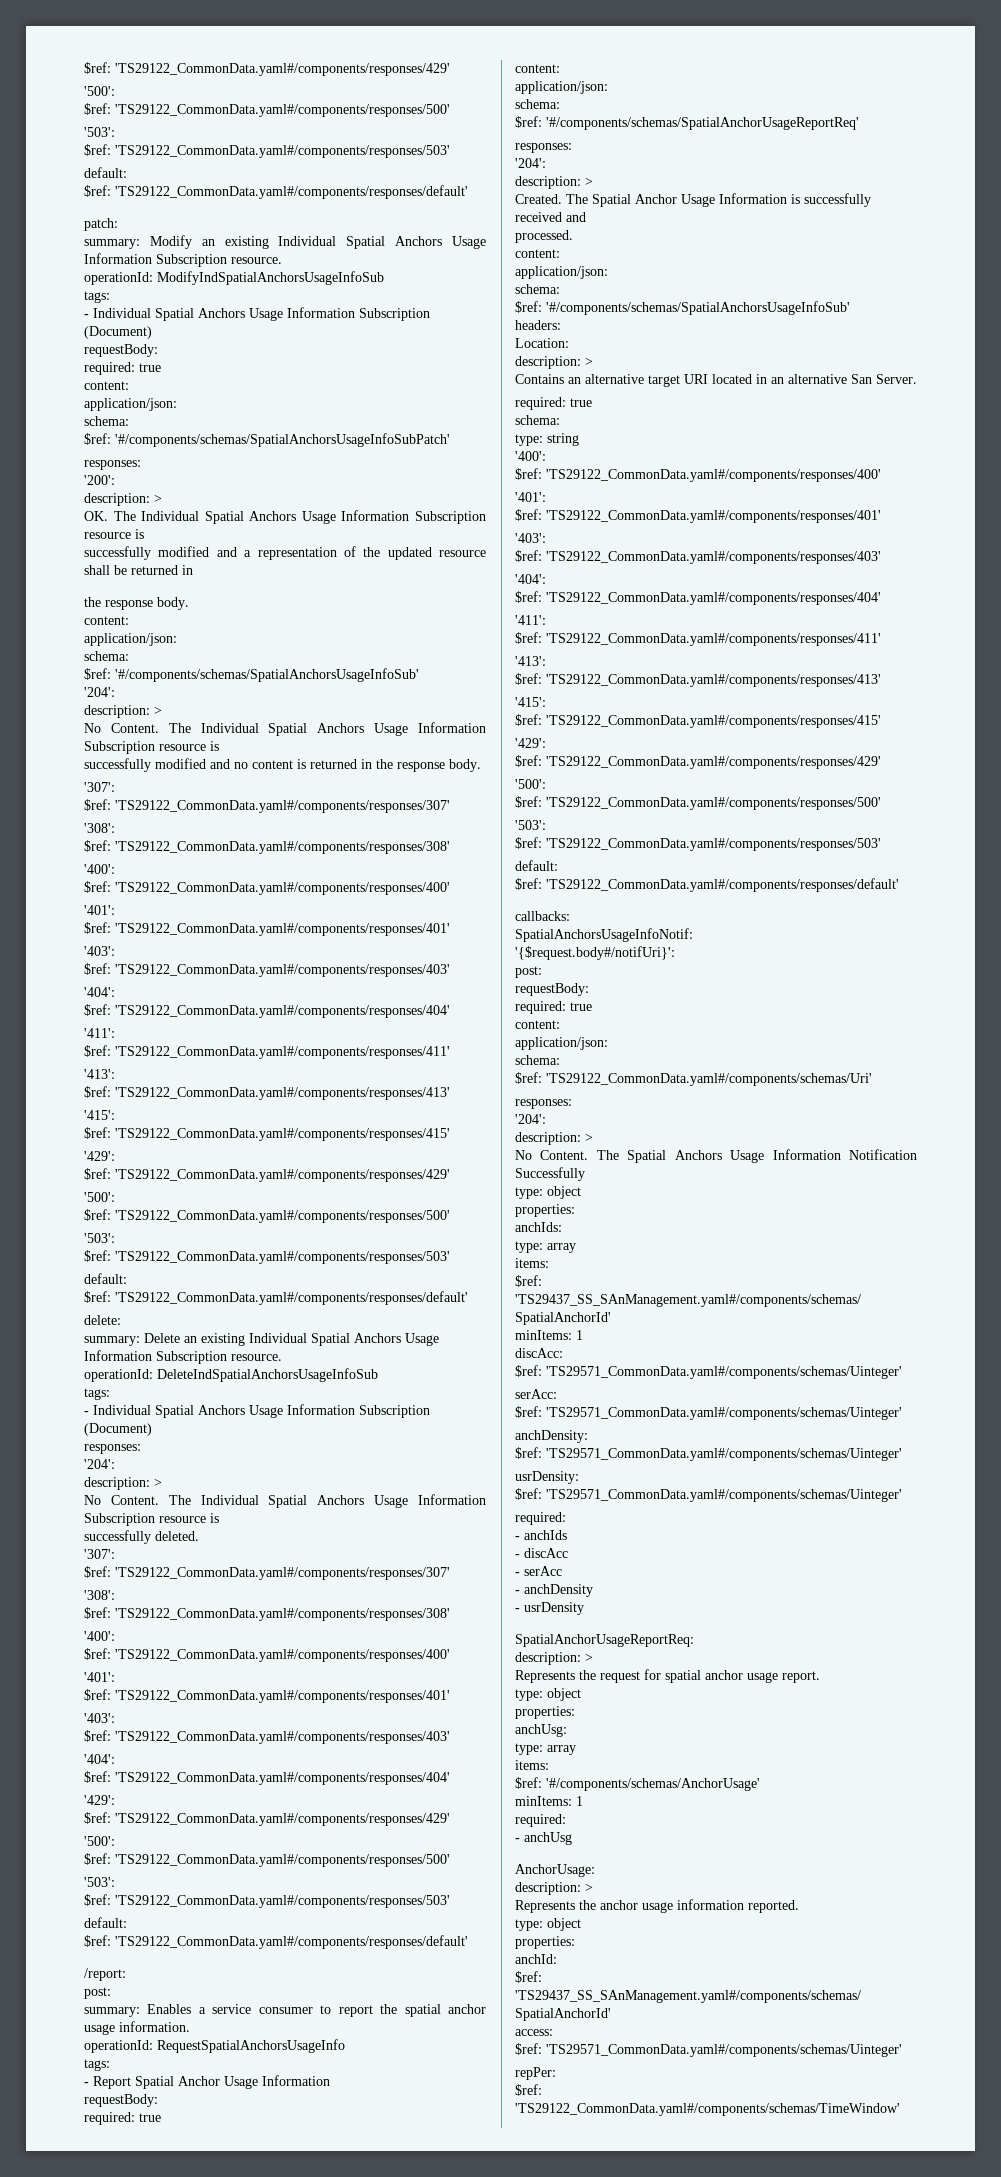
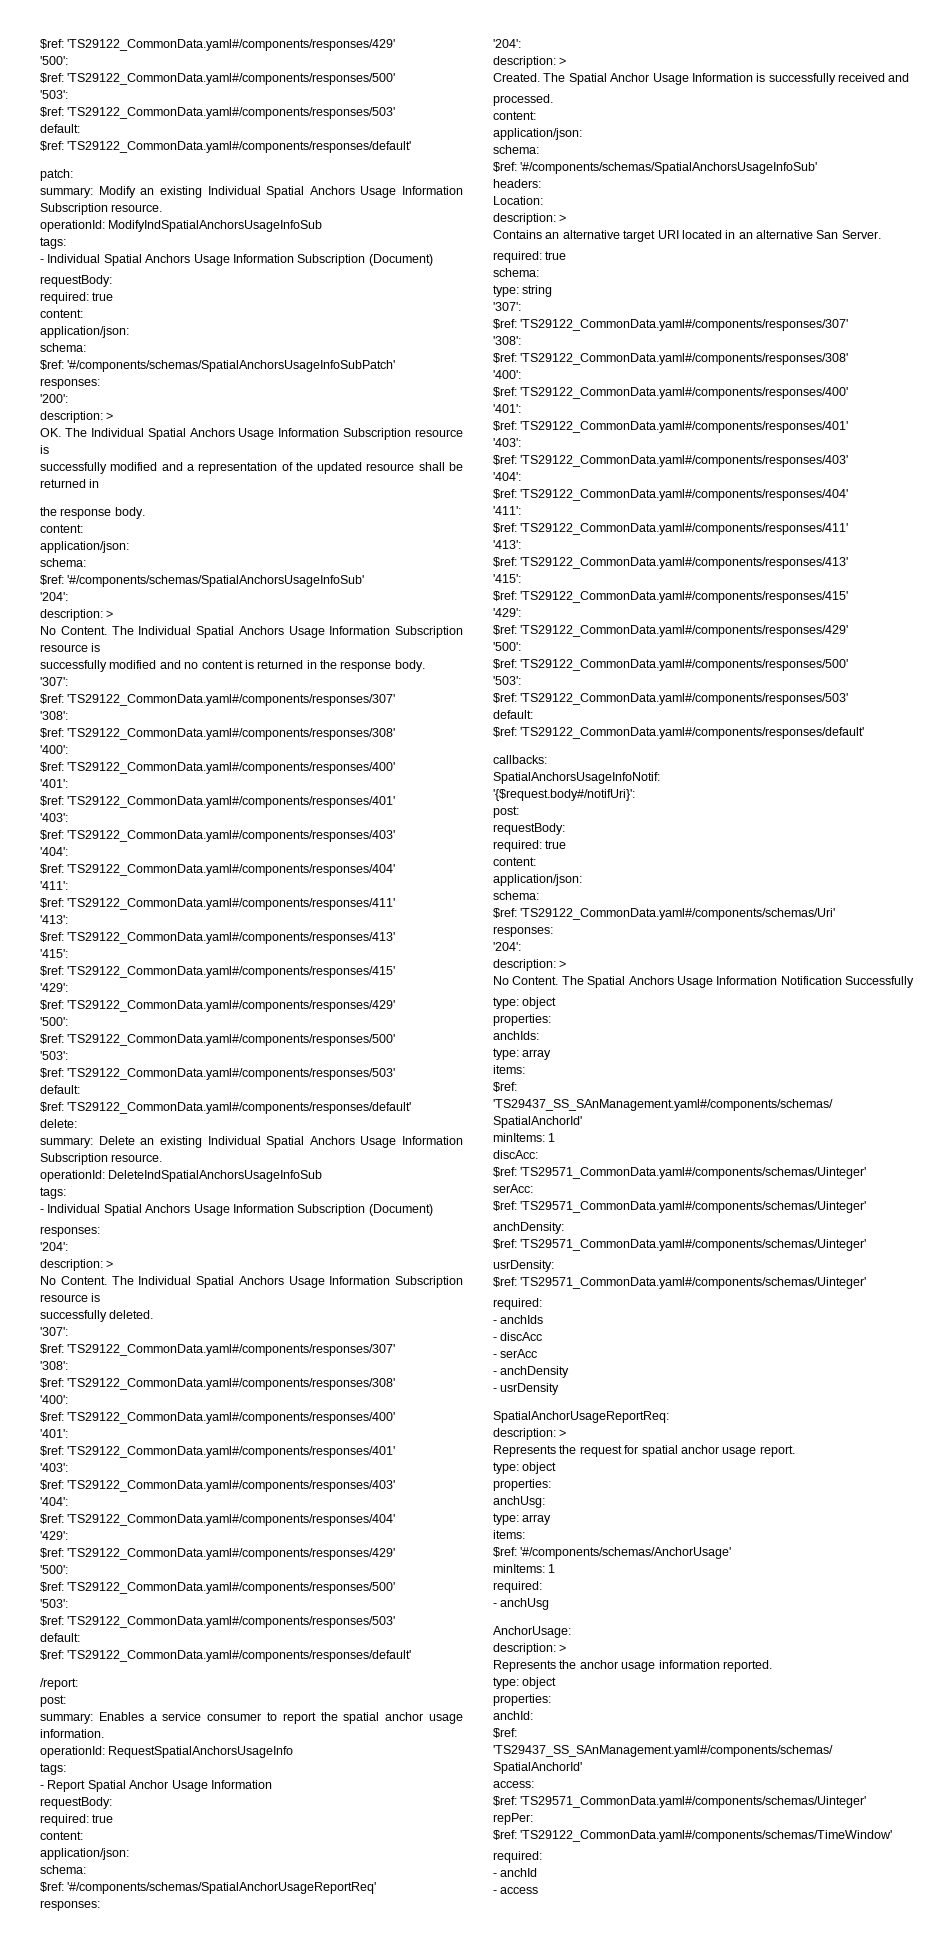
  type: string
+ '307':
+ $ref: 'TS29122_CommonData.yaml#/components/responses/307'
+ '308':
+ $ref: 'TS29122_CommonData.yaml#/components/responses/308'
  $ref: 'TS29122_CommonData.yaml#/components/schemas/TimeWindow'
+ required:
+ - anchId
+ - access

